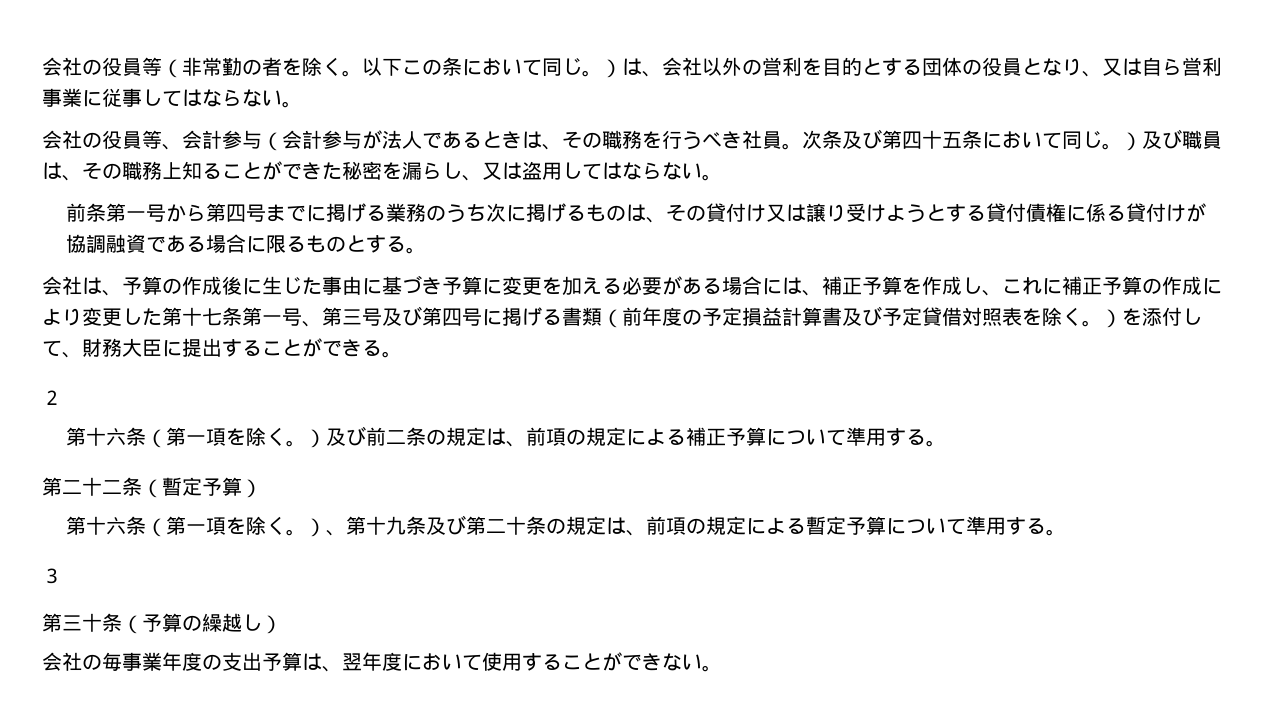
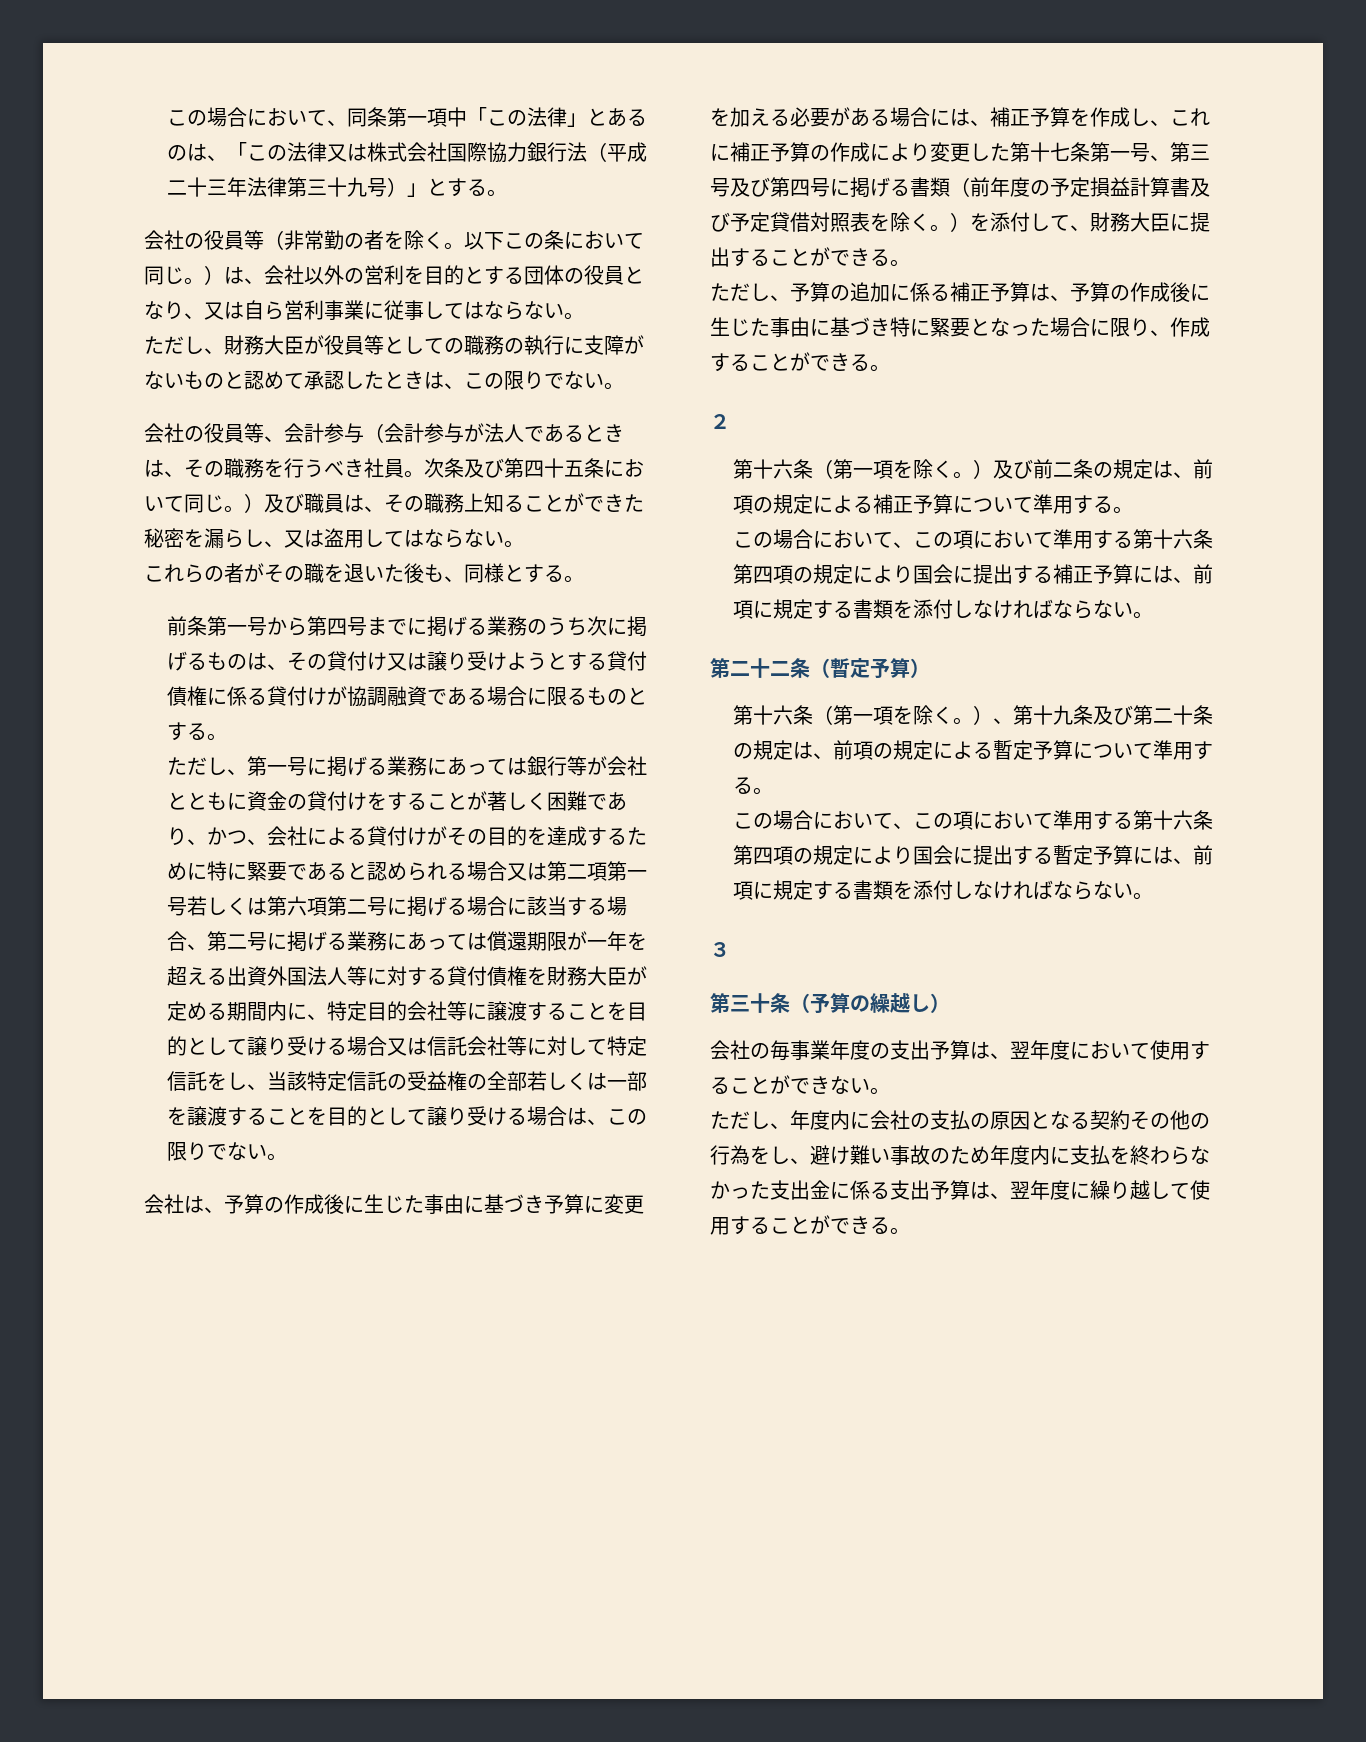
+ この場合において、同条第一項中「この法律」とあるのは、「この法律又は株式会社国際協力銀行法（平成二十三年法律第三十九号）」とする。
+ ただし、財務大臣が役員等としての職務の執行に支障がないものと認めて承認したときは、この限りでない。
+ これらの者がその職を退いた後も、同様とする。
+ ただし、第一号に掲げる業務にあっては銀行等が会社とともに資金の貸付けをすることが著しく困難であり、かつ、会社による貸付けがその目的を達成するために特に緊要であると認められる場合又は第二項第一号若しくは第六項第二号に掲げる場合に該当する場合、第二号に掲げる業務にあっては償還期限が一年を超える出資外国法人等に対する貸付債権を財務大臣が定める期間内に、特定目的会社等に譲渡することを目的として譲り受ける場合又は信託会社等に対して特定信託をし、当該特定信託の受益権の全部若しくは一部を譲渡することを目的として譲り受ける場合は、この限りでない。
+ ただし、予算の追加に係る補正予算は、予算の作成後に生じた事由に基づき特に緊要となった場合に限り、作成することができる。
+ この場合において、この項において準用する第十六条第四項の規定により国会に提出する補正予算には、前項に規定する書類を添付しなければならない。
+ この場合において、この項において準用する第十六条第四項の規定により国会に提出する暫定予算には、前項に規定する書類を添付しなければならない。
+ ただし、年度内に会社の支払の原因となる契約その他の行為をし、避け難い事故のため年度内に支払を終わらなかった支出金に係る支出予算は、翌年度に繰り越して使用することができる。

